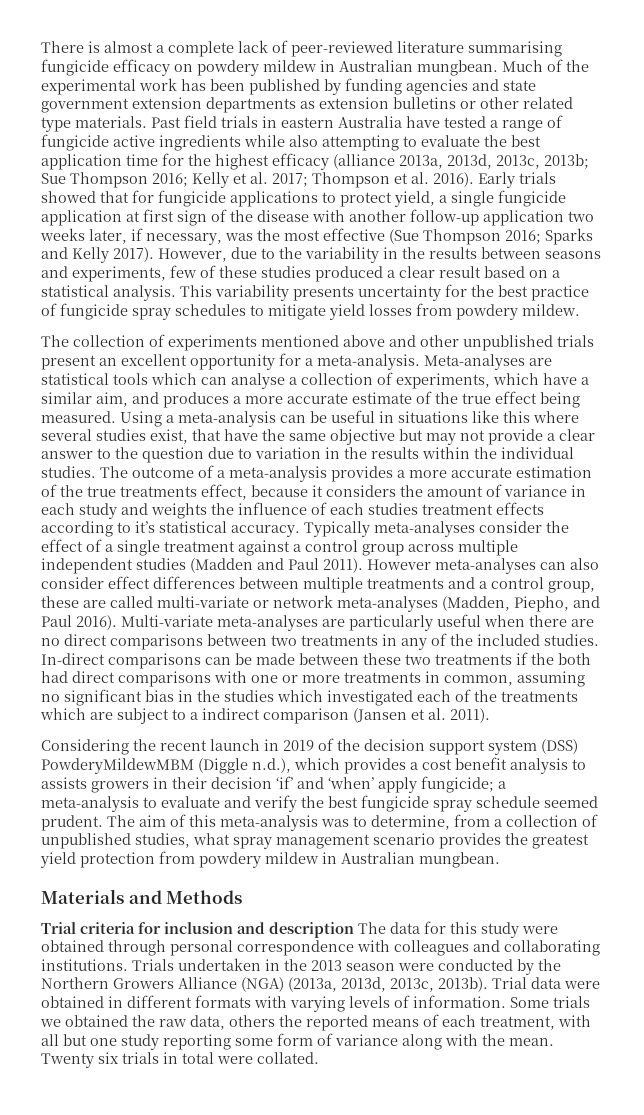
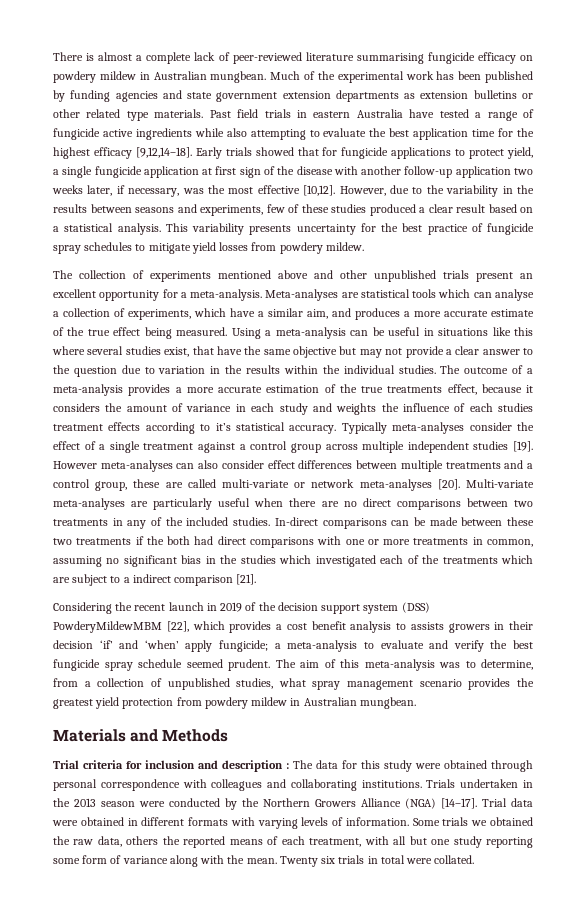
- Past field trials in eastern Australia have tested a range of fungicide active ingredients while also attempting to evaluate the best application time for the highest efficacy (alliance 2013a, 2013d, 2013c, 2013b; Sue Thompson 2016; Kelly et al. 2017; Thompson et al. 2016).
+ Past field trials in eastern Australia have tested a range of fungicide active ingredients while also attempting to evaluate the best application time for the highest efficacy [9,12,14–18].
- Early trials showed that for fungicide applications to protect yield, a single fungicide application at first sign of the disease with another follow-up application two weeks later, if necessary, was the most effective (Sue Thompson 2016; Sparks and Kelly 2017).
+ Early trials showed that for fungicide applications to protect yield, a single fungicide application at first sign of the disease with another follow-up application two weeks later, if necessary, was the most effective [10,12].
- Typically meta-analyses consider the effect of a single treatment against a control group across multiple independent studies (Madden and Paul 2011).
+ Typically meta-analyses consider the effect of a single treatment against a control group across multiple independent studies [19].
- However meta-analyses can also consider effect differences between multiple treatments and a control group, these are called multi-variate or network meta-analyses (Madden, Piepho, and Paul 2016).
+ However meta-analyses can also consider effect differences between multiple treatments and a control group, these are called multi-variate or network meta-analyses [20].
- In-direct comparisons can be made between these two treatments if the both had direct comparisons with one or more treatments in common, assuming no significant bias in the studies which investigated each of the treatments which are subject to a indirect comparison (Jansen et al. 2011).
+ In-direct comparisons can be made between these two treatments if the both had direct comparisons with one or more treatments in common, assuming no significant bias in the studies which investigated each of the treatments which are subject to a indirect comparison [21].
- Considering the recent launch in 2019 of the decision support system (DSS) PowderyMildewMBM (Diggle n.d.), which provides a cost benefit analysis to assists growers in their decision ‘if’ and ‘when’ apply fungicide; a meta-analysis to evaluate and verify the best fungicide spray schedule seemed prudent.
+ Considering the recent launch in 2019 of the decision support system (DSS) PowderyMildewMBM [22], which provides a cost benefit analysis to assists growers in their decision ‘if’ and ‘when’ apply fungicide; a meta-analysis to evaluate and verify the best fungicide spray schedule seemed prudent.
- Trial criteria for inclusion and description The data for this study were obtained through personal correspondence with colleagues and collaborating institutions.
+ Trial criteria for inclusion and description : The data for this study were obtained through personal correspondence with colleagues and collaborating institutions.
- Trials undertaken in the 2013 season were conducted by the Northern Growers Alliance (NGA) (2013a, 2013d, 2013c, 2013b).
+ Trials undertaken in the 2013 season were conducted by the Northern Growers Alliance (NGA) [14–17].

